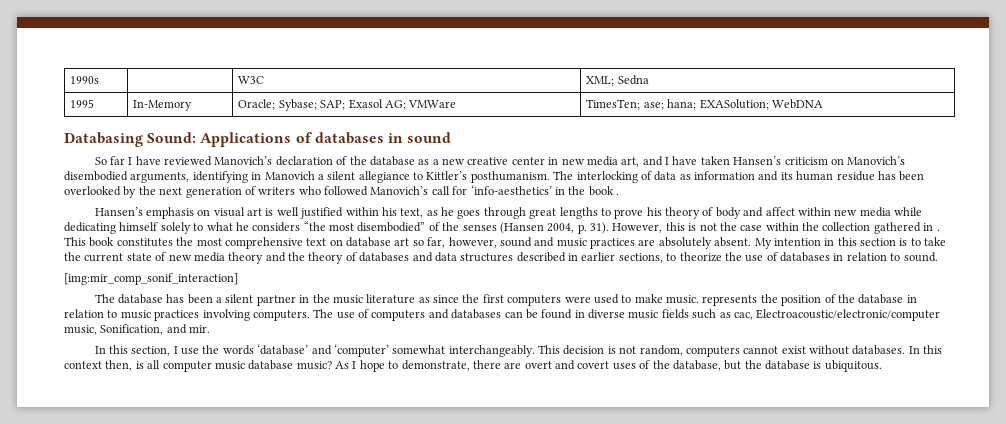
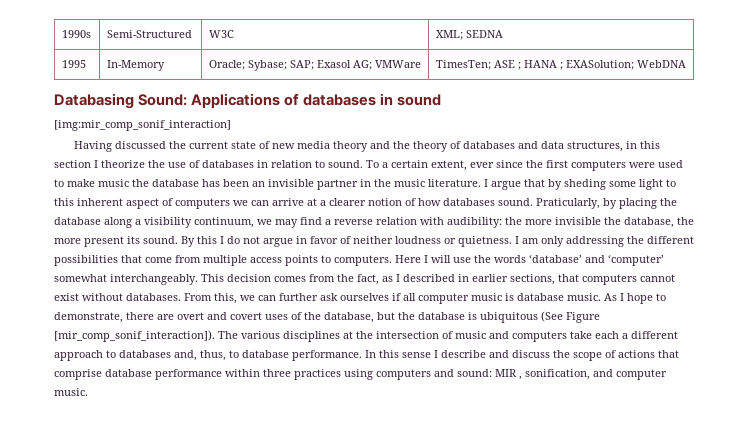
- 1990s | | W3C | XML; Sedna
+ 1990s | Semi-Structured | W3C | XML; SEDNA
- 1995 | In-Memory | Oracle; Sybase; SAP; Exasol AG; VMWare | TimesTen; ase; hana; EXASolution; WebDNA
+ 1995 | In-Memory | Oracle; Sybase; SAP; Exasol AG; VMWare | TimesTen; ASE ; HANA ; EXASolution; WebDNA
- So far I have reviewed Manovich’s declaration of the database as a new creative center in new media art, and I have taken Hansen’s criticism on Manovich’s disembodied arguments, identifying in Manovich a silent allegiance to Kittler’s posthumanism. The interlocking of data as information and its human residue has been overlooked by the next generation of writers who followed Manovich’s call for ‘info-aesthetics’ in the book .
- Hansen’s emphasis on visual art is well justified within his text, as he goes through great lengths to prove his theory of body and affect within new media while dedicating himself solely to what he considers “the most disembodied” of the senses (Hansen 2004, p. 31). However, this is not the case within the collection gathered in . This book constitutes the most comprehensive text on database art so far, however, sound and music practices are absolutely absent. My intention in this section is to take the current state of new media theory and the theory of databases and data structures described in earlier sections, to theorize the use of databases in relation to sound.
  [img:mir_comp_sonif_interaction]
- The database has been a silent partner in the music literature as since the first computers were used to make music. represents the position of the database in relation to music practices involving computers. The use of computers and databases can be found in diverse music fields such as cac, Electroacoustic/electronic/computer music, Sonification, and mir.
- In this section, I use the words ‘database’ and ‘computer’ somewhat interchangeably.
+ Having discussed the current state of new media theory and the theory of databases and data structures, in this section I theorize the use of databases in relation to sound. To a certain extent, ever since the first computers were used to make music the database has been an invisible partner in the music literature. I argue that by sheding some light to this inherent aspect of computers we can arrive at a clearer notion of how databases sound. Praticularly, by placing the database along a visibility continuum, we may find a reverse relation with audibility: the more invisible the database, the more present its sound. By this I do not argue in favor of neither loudness or quietness. I am only addressing the different possibilities that come from multiple access points to computers. Here I will use the words ‘database’ and ‘computer’ somewhat interchangeably.
- This decision is not random, computers cannot exist without databases.
+ This decision comes from the fact, as I described in earlier sections, that computers cannot exist without databases.
- In this context then, is all computer music database music?
+ From this, we can further ask ourselves if all computer music is database music.
- As I hope to demonstrate, there are overt and covert uses of the database, but the database is ubiquitous.
+ As I hope to demonstrate, there are overt and covert uses of the database, but the database is ubiquitous (See Figure [mir_comp_sonif_interaction]). The various disciplines at the intersection of music and computers take each a different approach to databases and, thus, to database performance. In this sense I describe and discuss the scope of actions that comprise database performance within three practices using computers and sound: MIR , sonification, and computer music.

